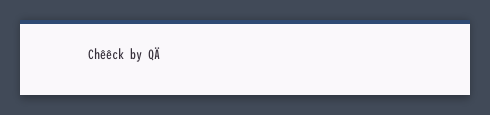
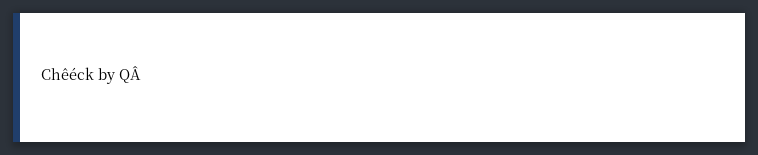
- Chêêck by QÄ
+ Chêéck by QÂ

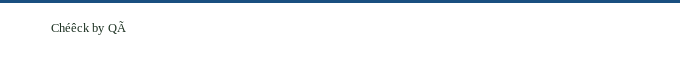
- Chêéck by QÂ
+ Chéêck by QÃ

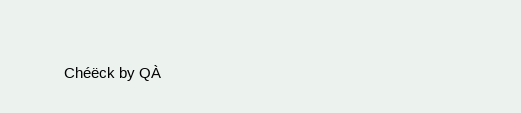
- Chéêck by QÃ
+ Chéëck by QÀ

